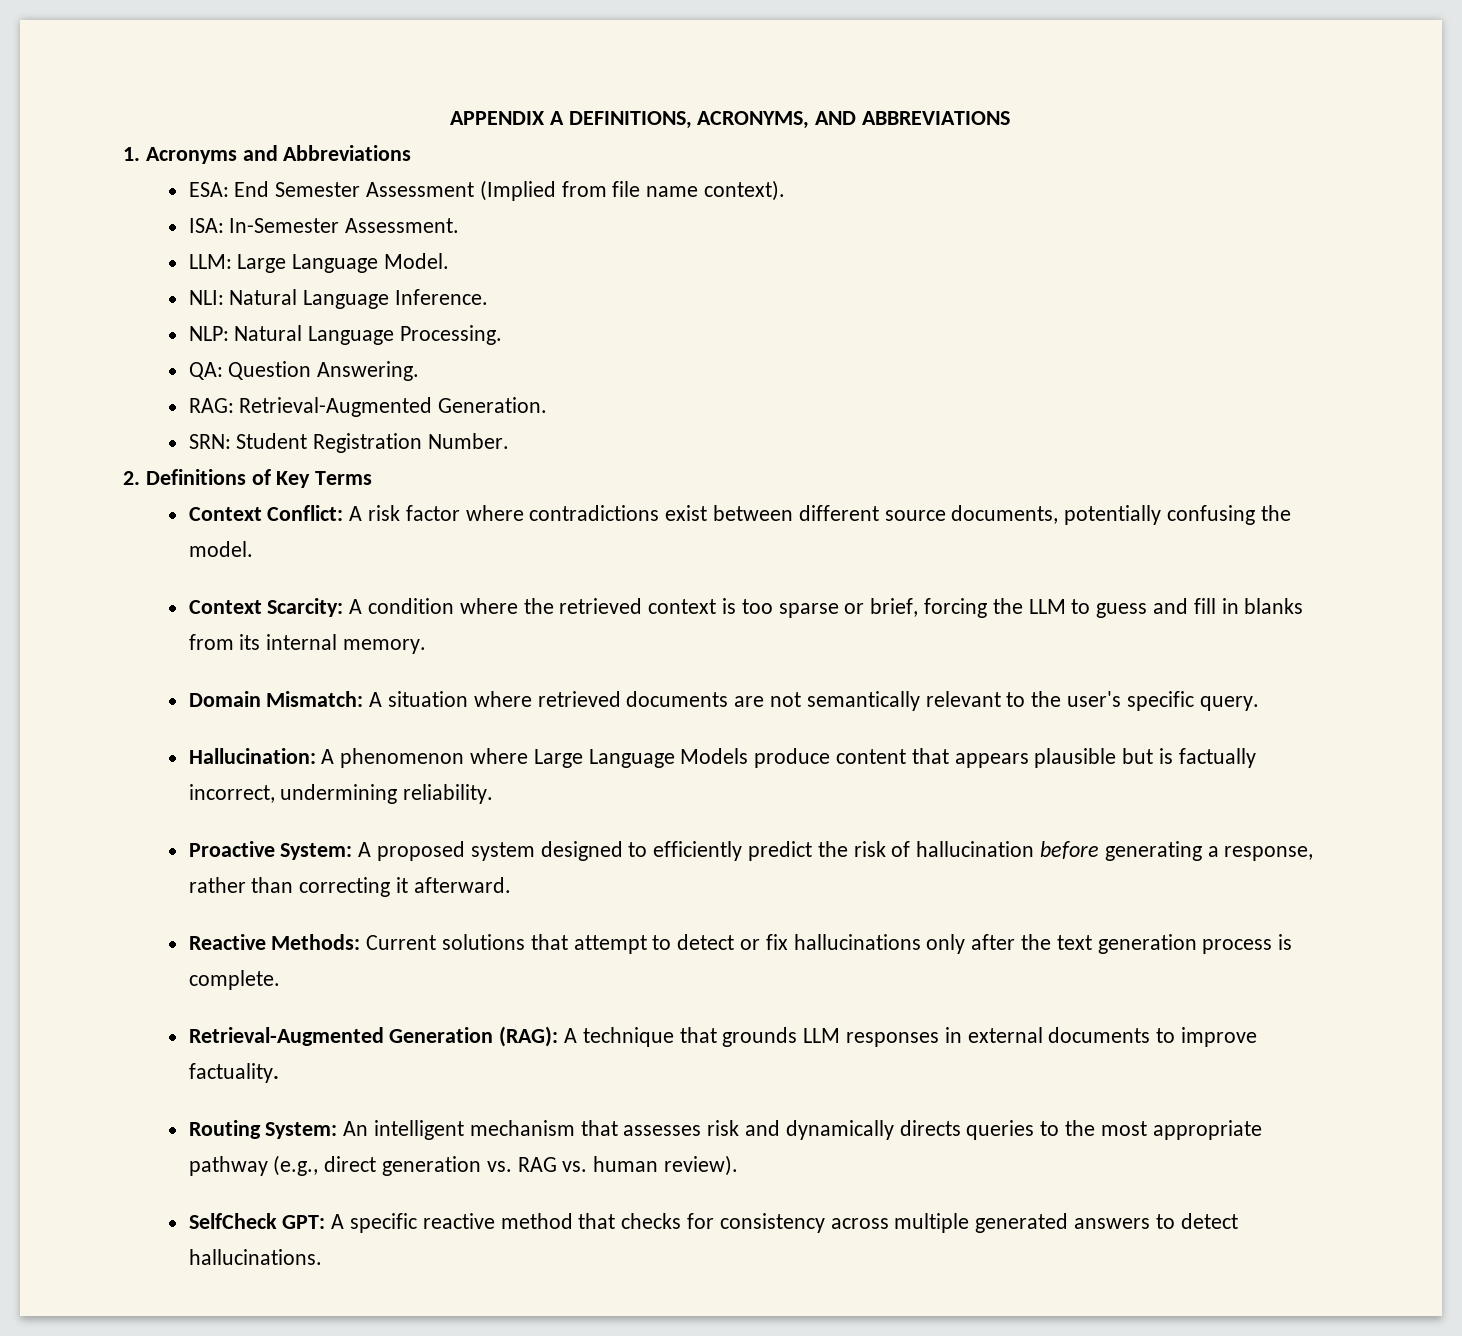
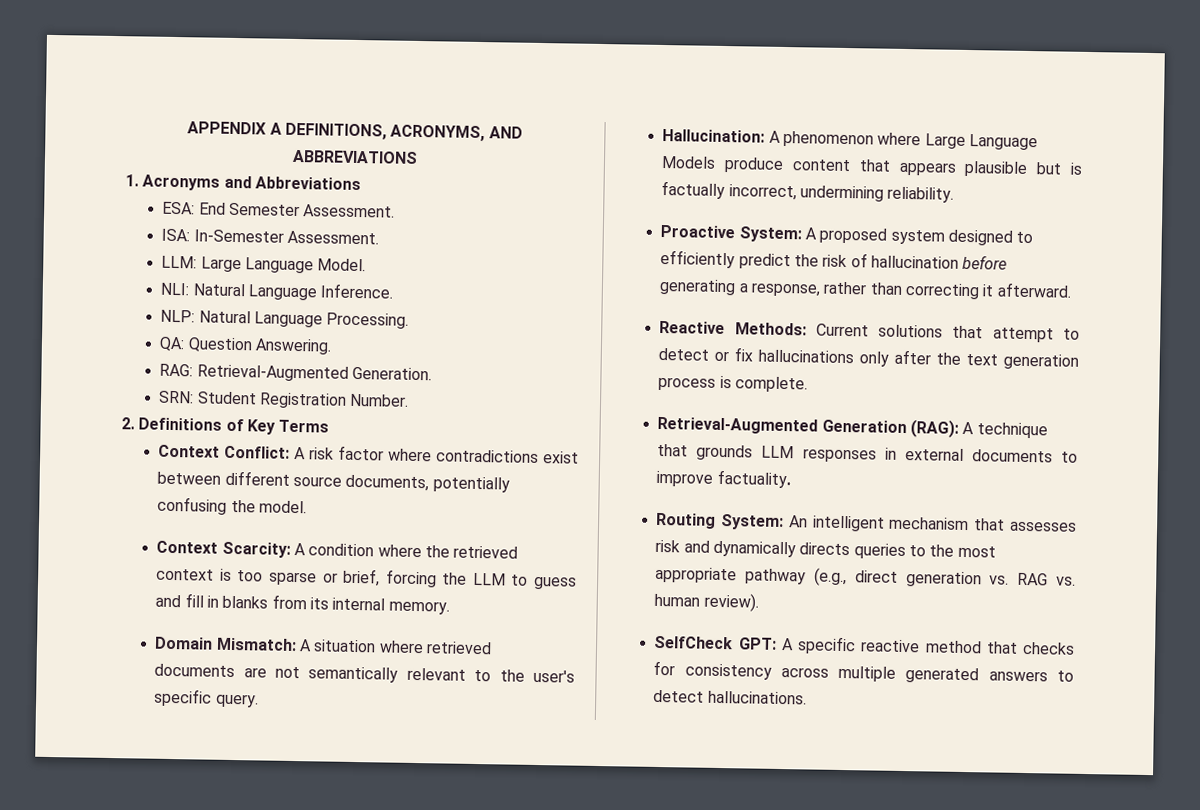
- ESA: End Semester Assessment (Implied from file name context).
+ ESA: End Semester Assessment.

